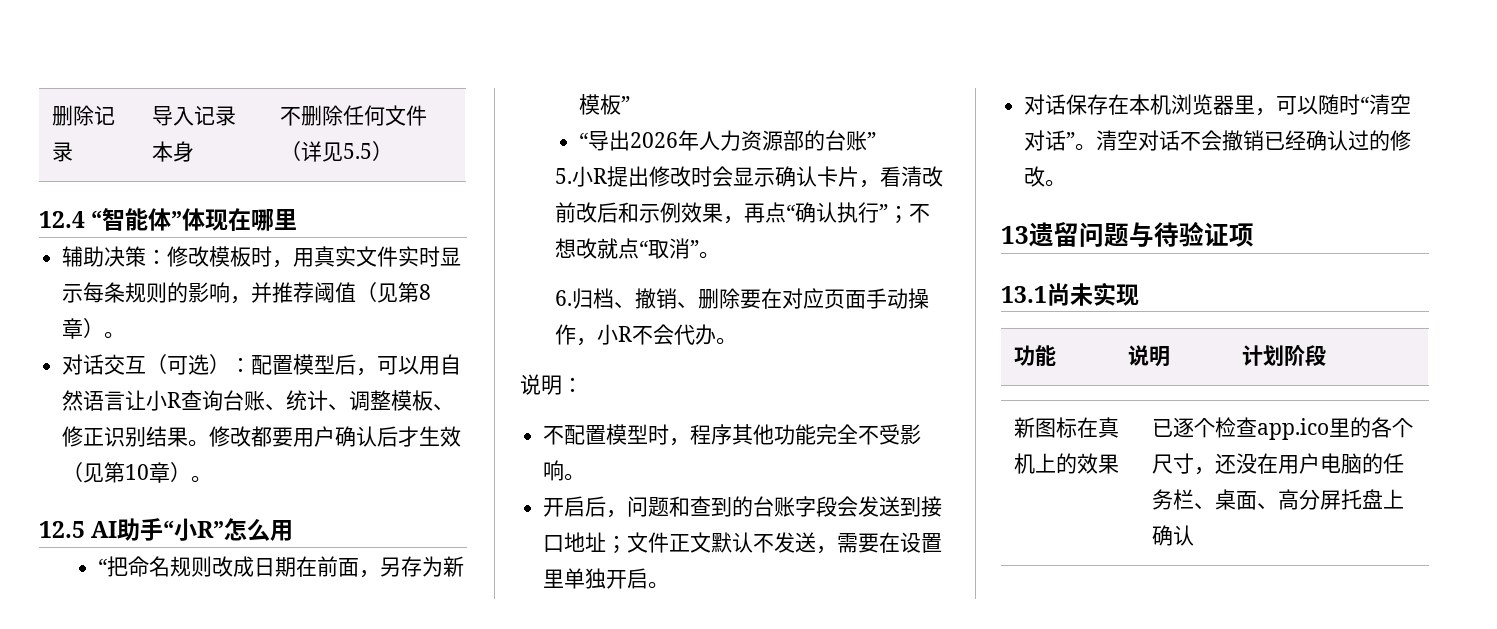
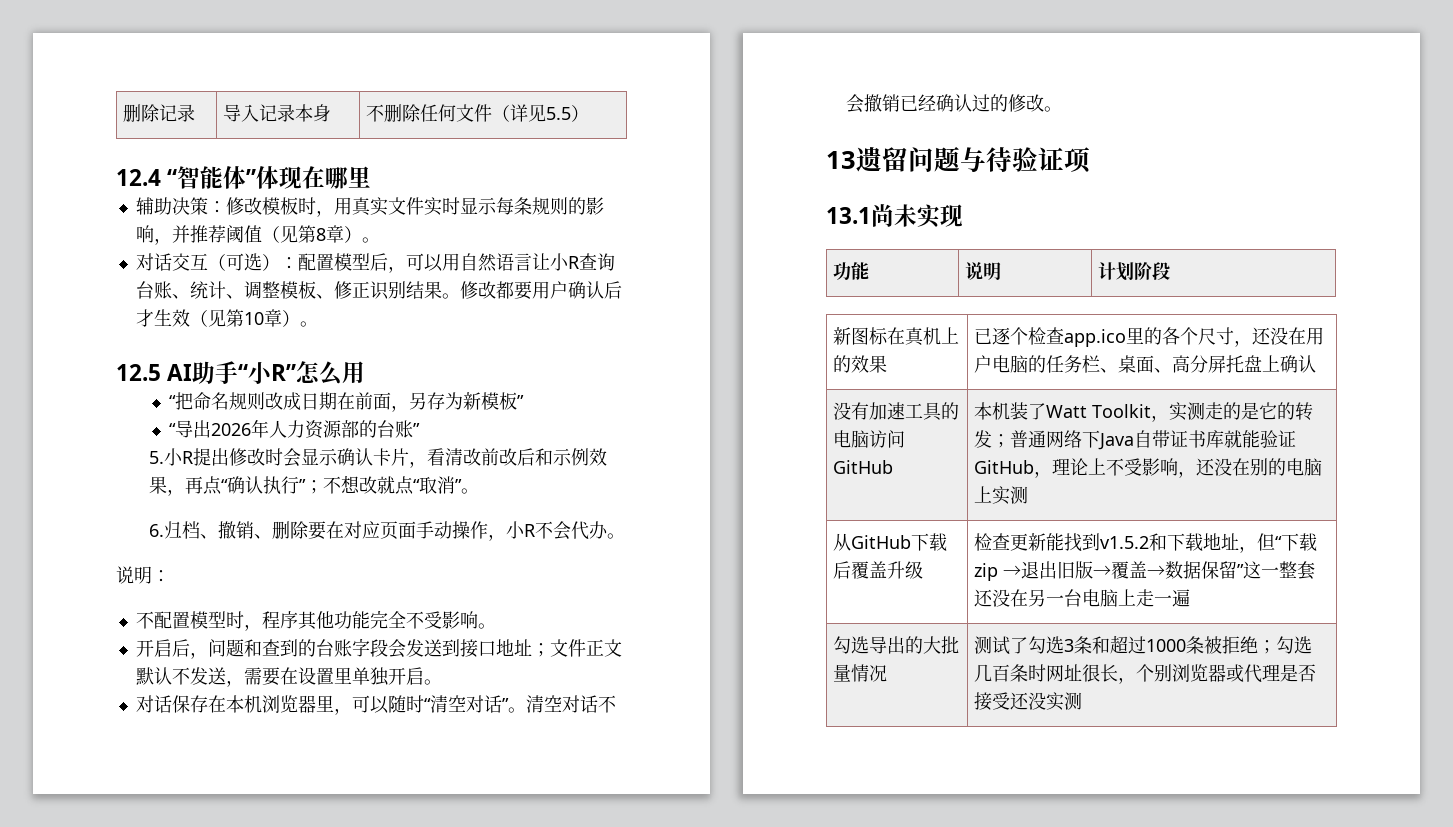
+ 没有加速工具的电脑访问GitHub | 本机装了Watt Toolkit，实测走的是它的转发；普通网络下Java自带证书库就能验证GitHub，理论上不受影响，还没在别的电脑上实测
+ 从GitHub下载后覆盖升级 | 检查更新能找到v1.5.2和下载地址，但“下载zip →退出旧版→覆盖→数据保留”这一整套还没在另一台电脑上走一遍
+ 勾选导出的大批量情况 | 测试了勾选3条和超过1000条被拒绝；勾选几百条时网址很长，个别浏览器或代理是否接受还没实测

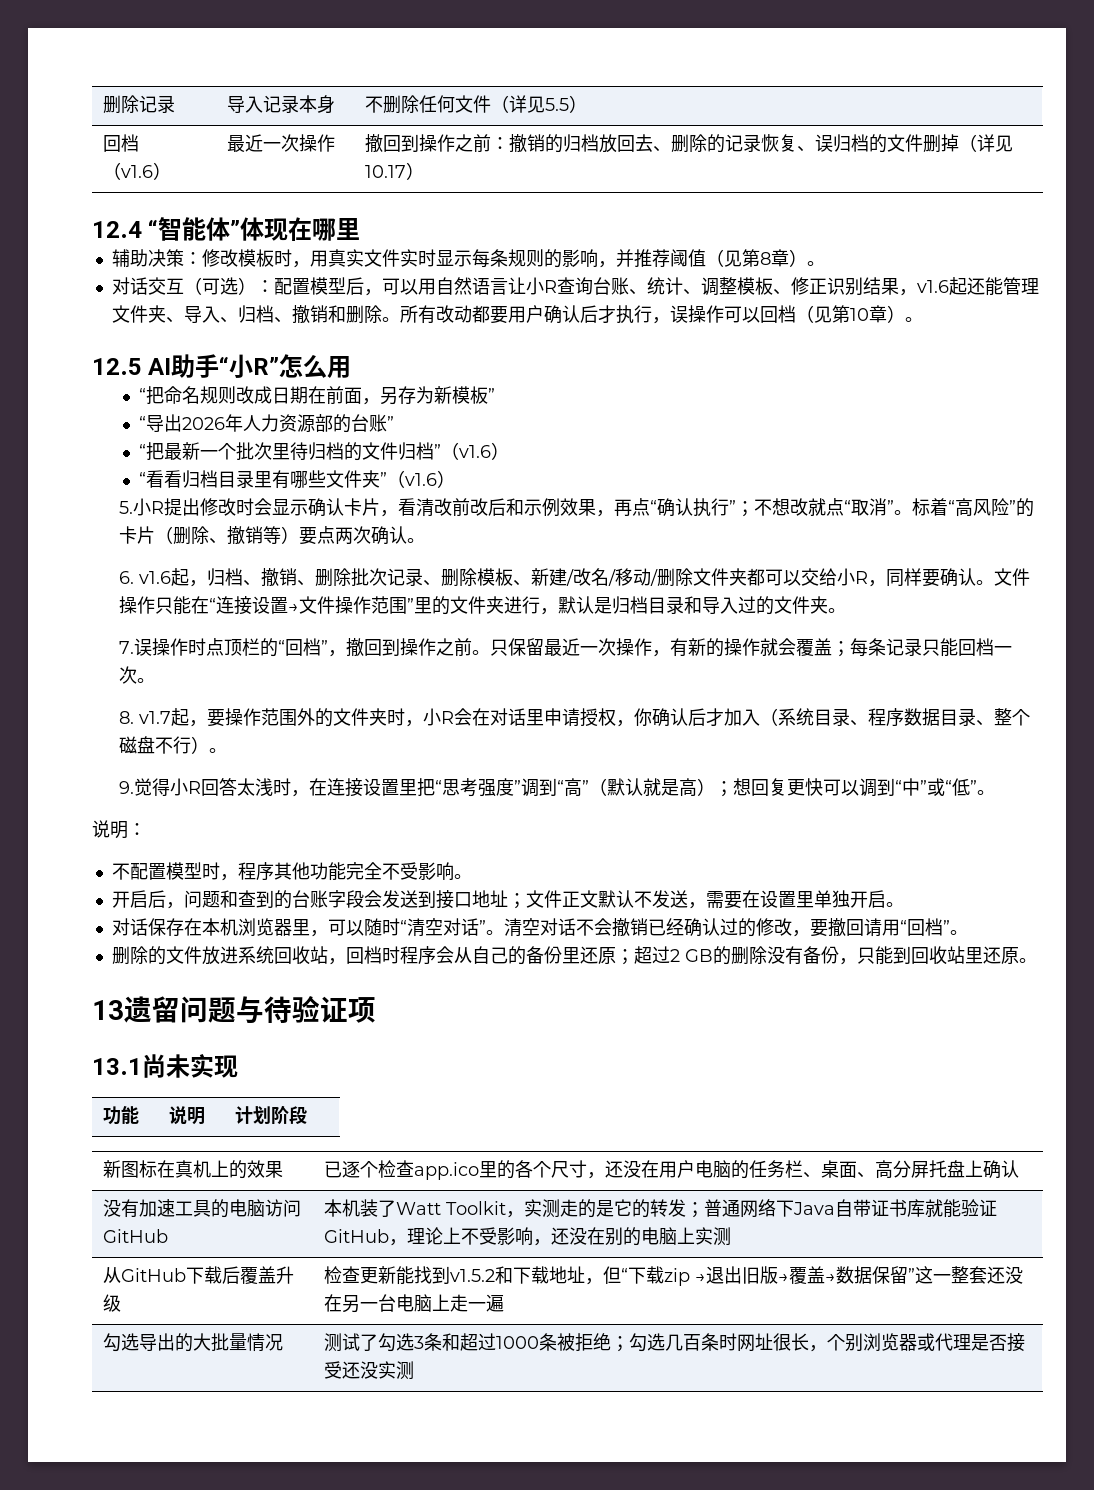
+ 回档（v1.6） | 最近一次操作 | 撤回到操作之前：撤销的归档放回去、删除的记录恢复、误归档的文件删掉（详见10.17）
- 对话交互（可选）：配置模型后，可以用自然语言让小R查询台账、统计、调整模板、修正识别结果。修改都要用户确认后才生效（见第10章）。
+ 对话交互（可选）：配置模型后，可以用自然语言让小R查询台账、统计、调整模板、修正识别结果，v1.6起还能管理文件夹、导入、归档、撤销和删除。所有改动都要用户确认后才执行，误操作可以回档（见第10章）。
+ “把最新一个批次里待归档的文件归档”（v1.6）
+ “看看归档目录里有哪些文件夹”（v1.6）
+ 标着“高风险”的卡片（删除、撤销等）要点两次确认。
- 6.归档、撤销、删除要在对应页面手动操作，小R不会代办。
+ 6. v1.6起，归档、撤销、删除批次记录、删除模板、新建/改名/移动/删除文件夹都可以交给小R，同样要确认。文件操作只能在“连接设置→文件操作范围”里的文件夹进行，默认是归档目录和导入过的文件夹。
+ 7.误操作时点顶栏的“回档”，撤回到操作之前。只保留最近一次操作，有新的操作就会覆盖；每条记录只能回档一次。
+ 8. v1.7起，要操作范围外的文件夹时，小R会在对话里申请授权，你确认后才加入（系统目录、程序数据目录、整个磁盘不行）。
+ 9.觉得小R回答太浅时，在连接设置里把“思考强度”调到“高”（默认就是高）；想回复更快可以调到“中”或“低”。
- 清空对话不会撤销已经确认过的修改。
+ 清空对话不会撤销已经确认过的修改，要撤回请用“回档”。
+ 删除的文件放进系统回收站，回档时程序会从自己的备份里还原；超过2 GB的删除没有备份，只能到回收站里还原。

